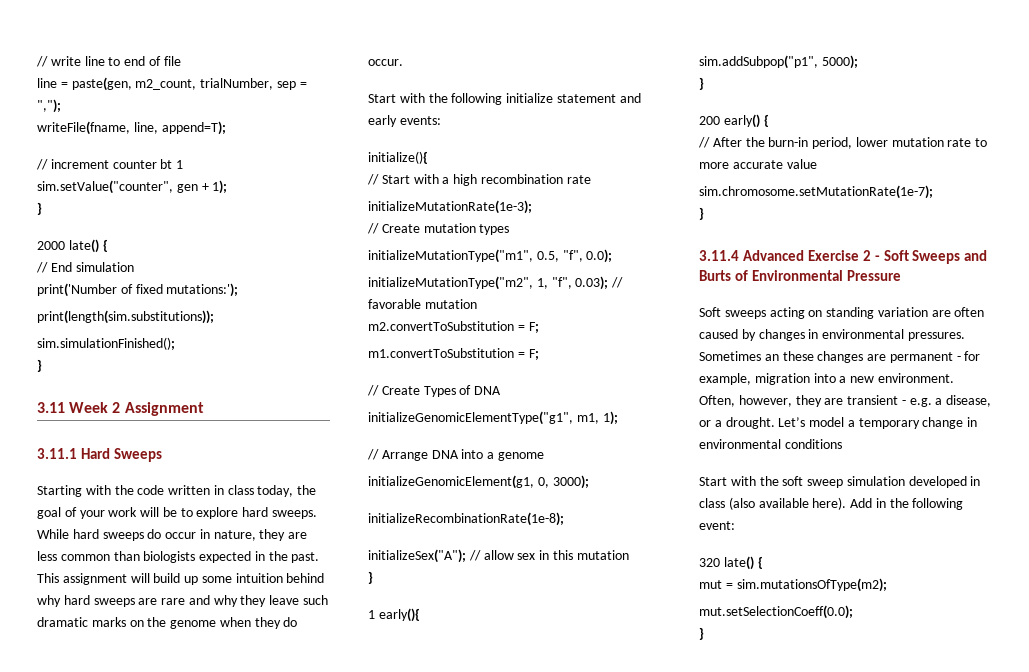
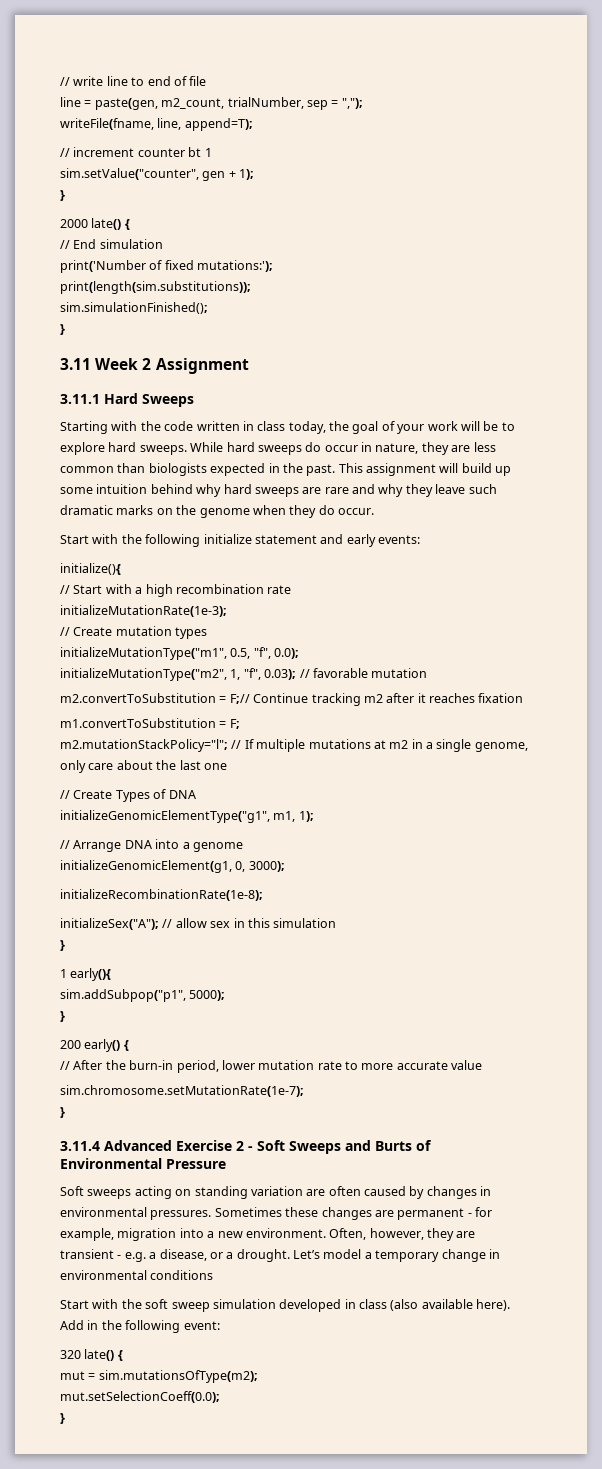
- m2.convertToSubstitution = F;
+ m2.convertToSubstitution = F;// Continue tracking m2 after it reaches fixation
  m1.convertToSubstitution = F;
+ m2.mutationStackPolicy="l"; // If multiple mutations at m2 in a single genome, only care about the last one
- initializeSex("A"); // allow sex in this mutation
+ initializeSex("A"); // allow sex in this simulation
- Sometimes an these changes are permanent - for example, migration into a new environment.
+ Sometimes these changes are permanent - for example, migration into a new environment.

